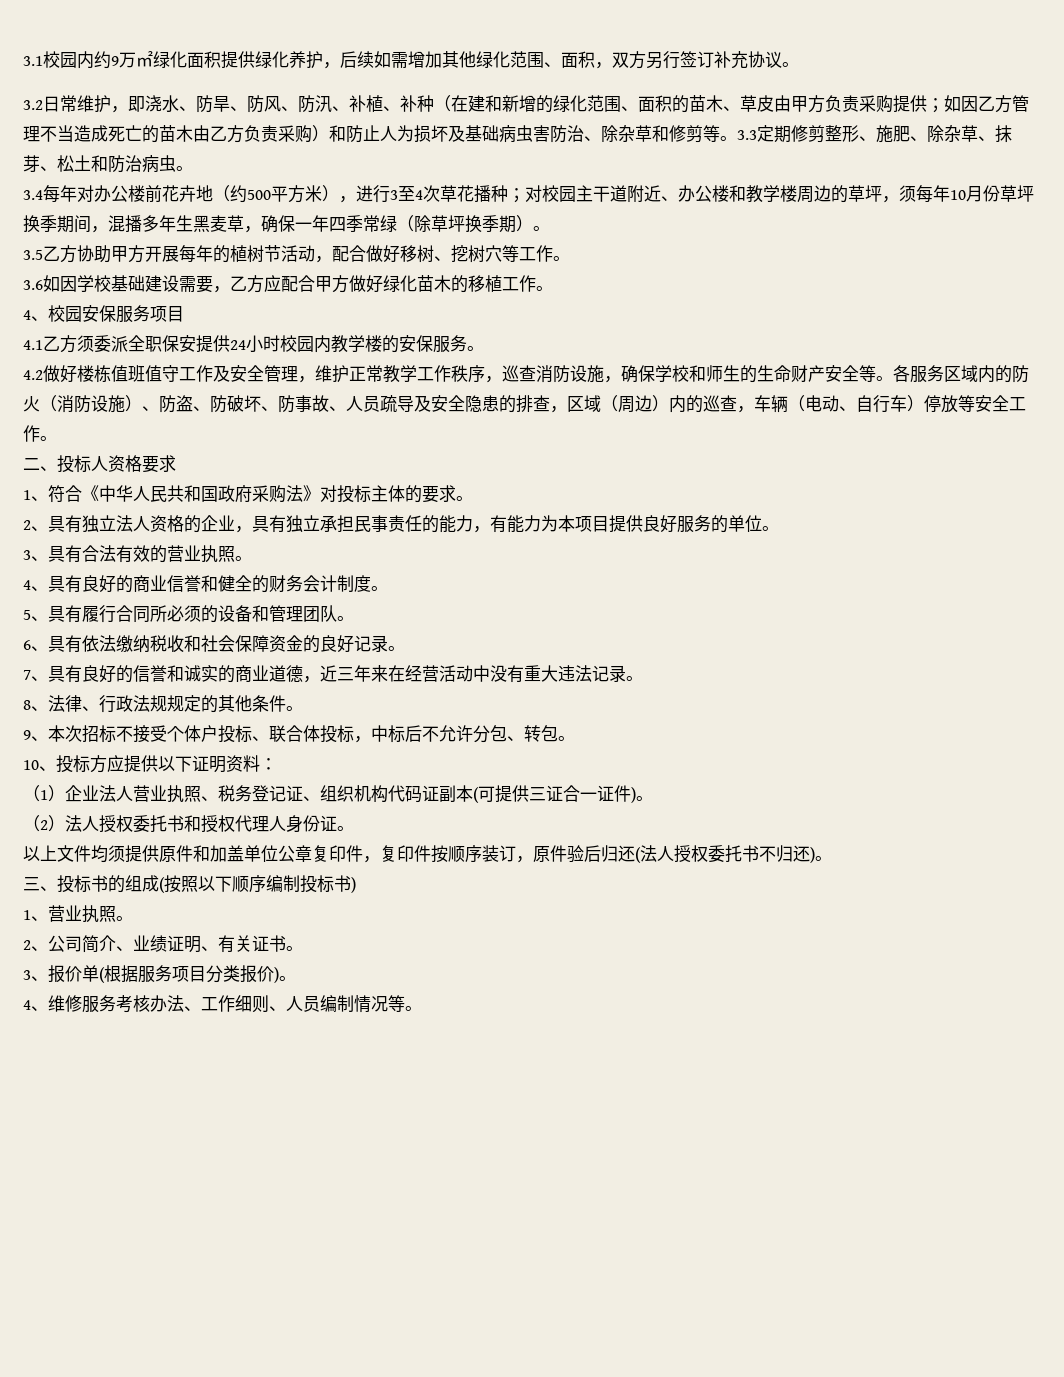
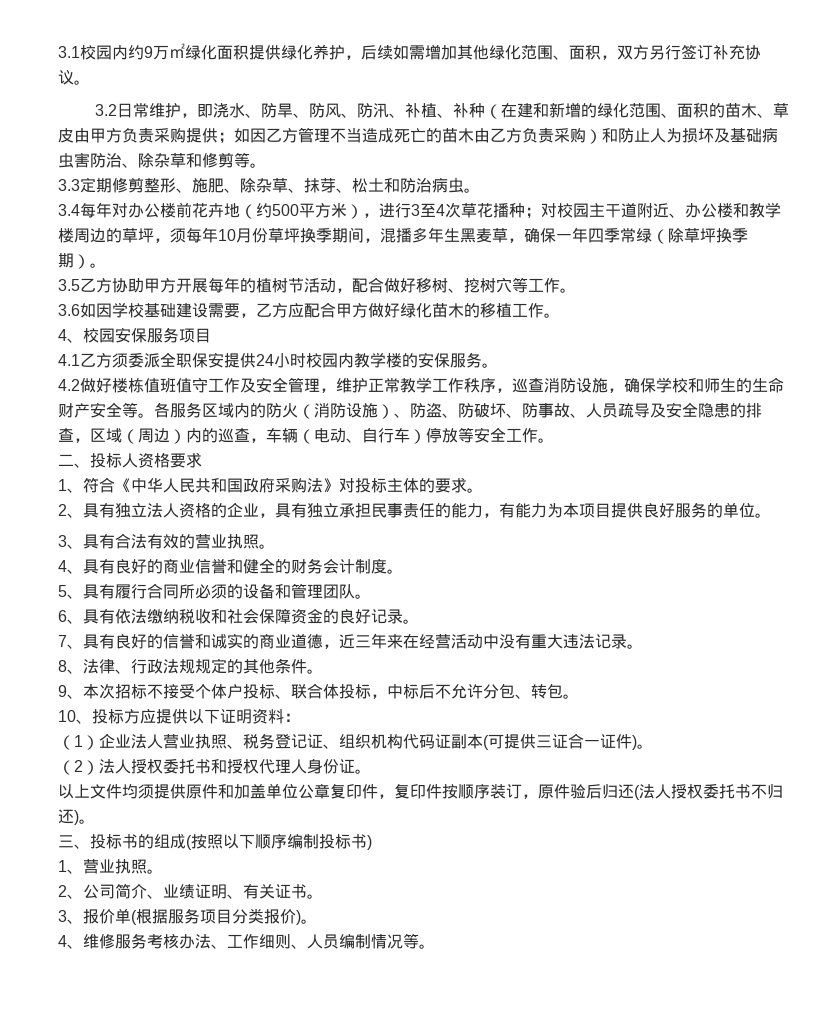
- 如因乙方管理不当造成死亡的苗木由乙方负责采购）和防止人为损坏及基础病虫害防治、除杂草和修剪等。3.3定期修剪整形、施肥、除杂草、抹芽、松土和防治病虫。
+ 如因乙方管理不当造成死亡的苗木由乙方负责采购）和防止人为损坏及基础病虫害防治、除杂草和修剪等。
+ 3.3定期修剪整形、施肥、除杂草、抹芽、松土和防治病虫。

